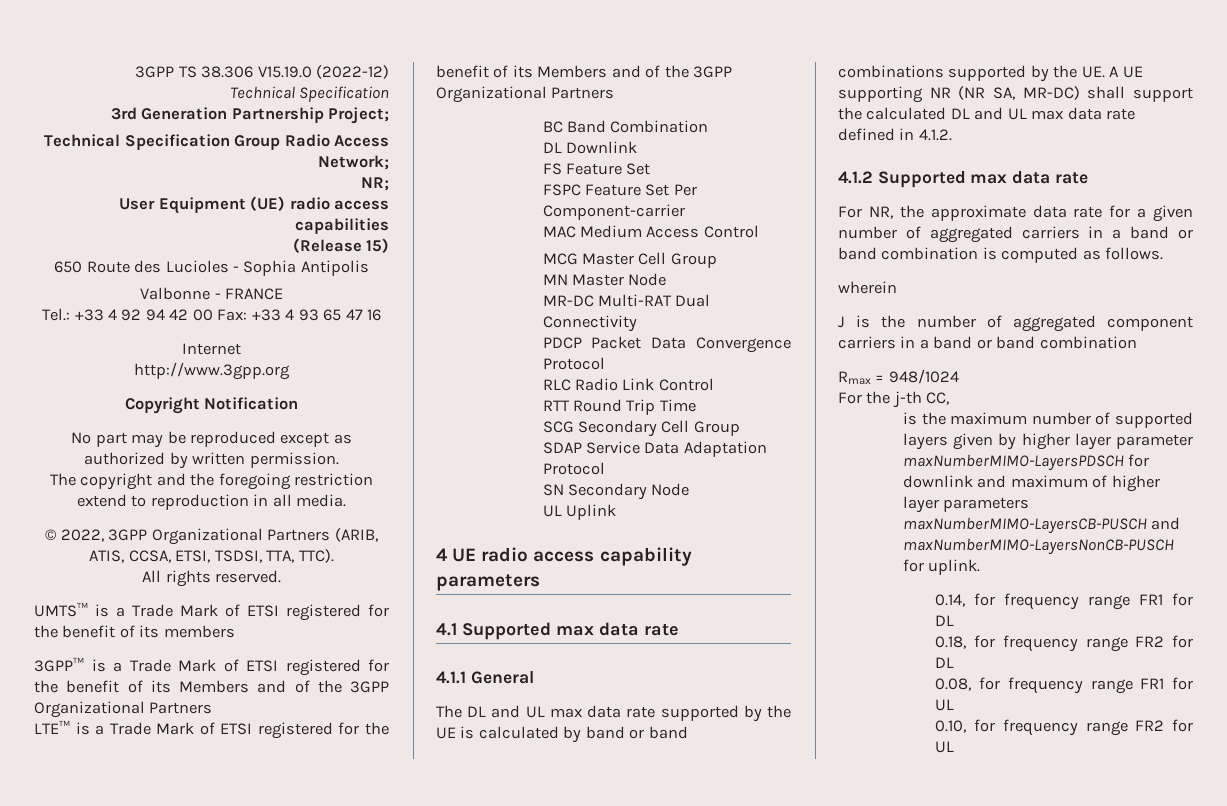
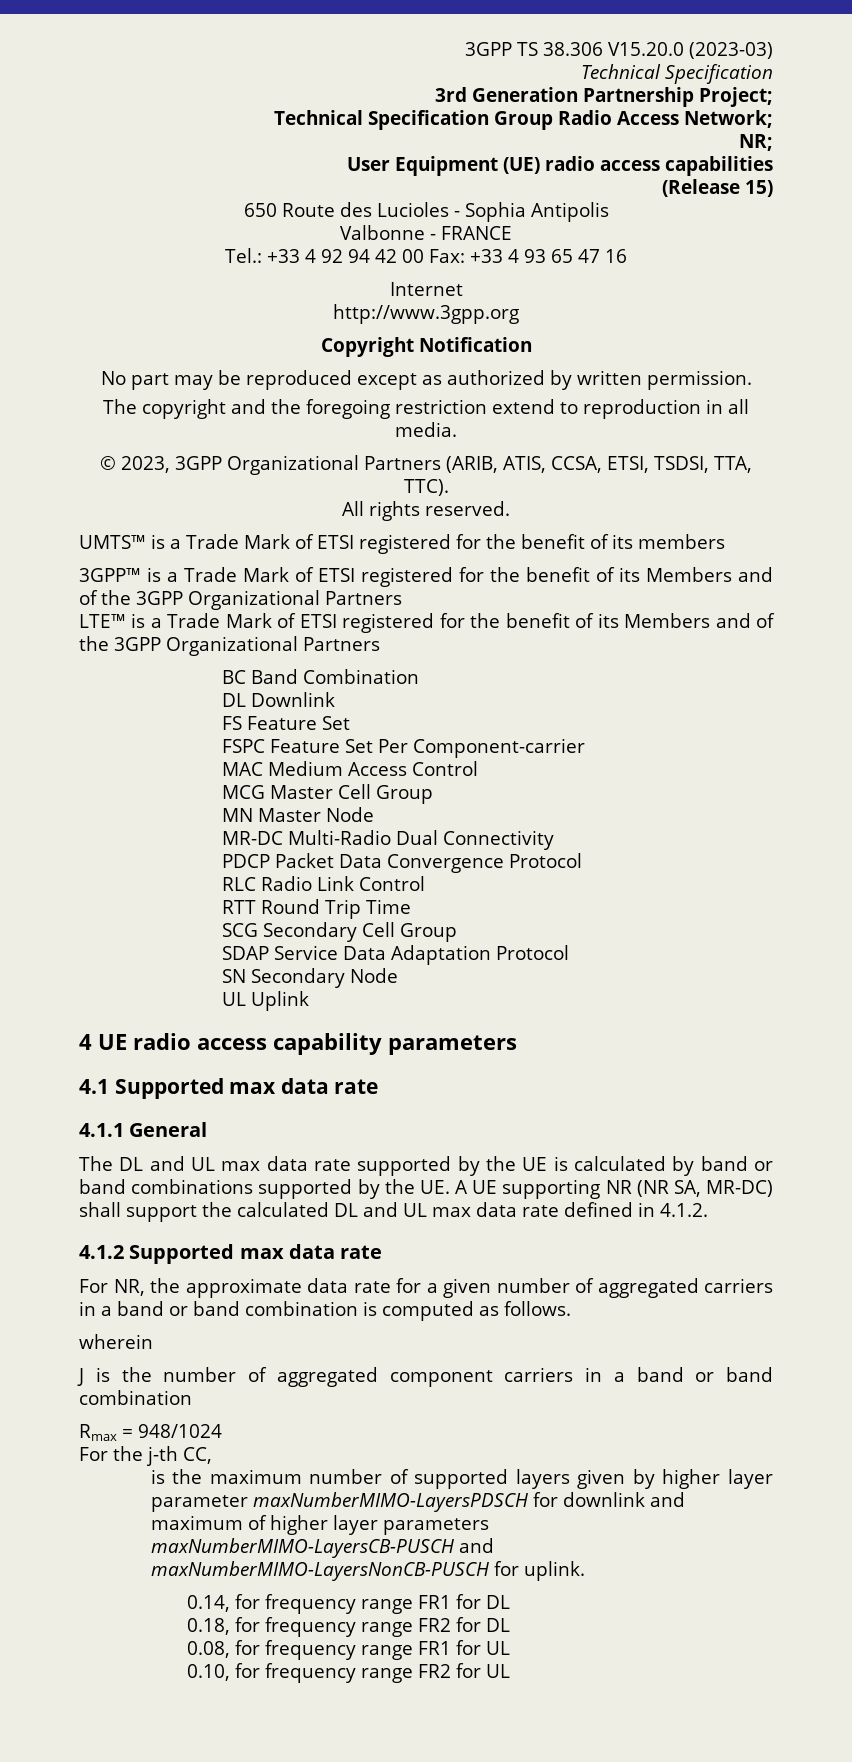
- 3GPP TS 38.306 V15.19.0 (2022-12)
+ 3GPP TS 38.306 V15.20.0 (2023-03)
- © 2022, 3GPP Organizational Partners (ARIB, ATIS, CCSA, ETSI, TSDSI, TTA, TTC).
+ © 2023, 3GPP Organizational Partners (ARIB, ATIS, CCSA, ETSI, TSDSI, TTA, TTC).
- MR-DC Multi-RAT Dual Connectivity
+ MR-DC Multi-Radio Dual Connectivity

